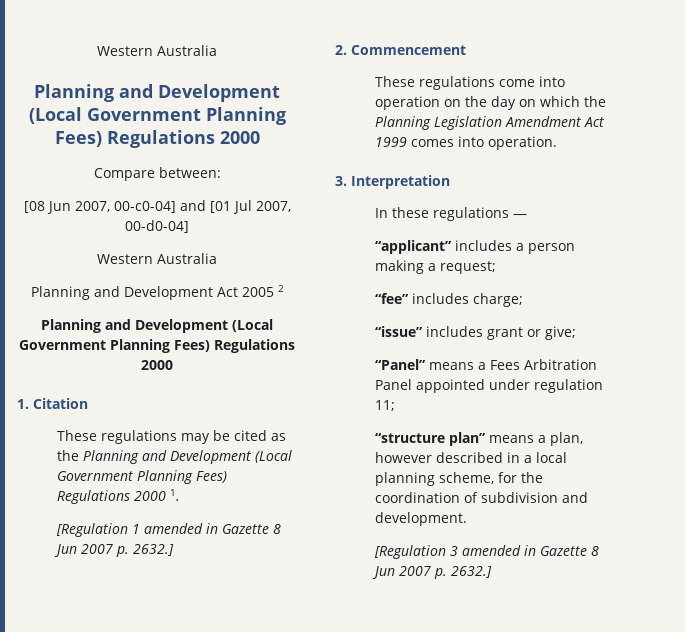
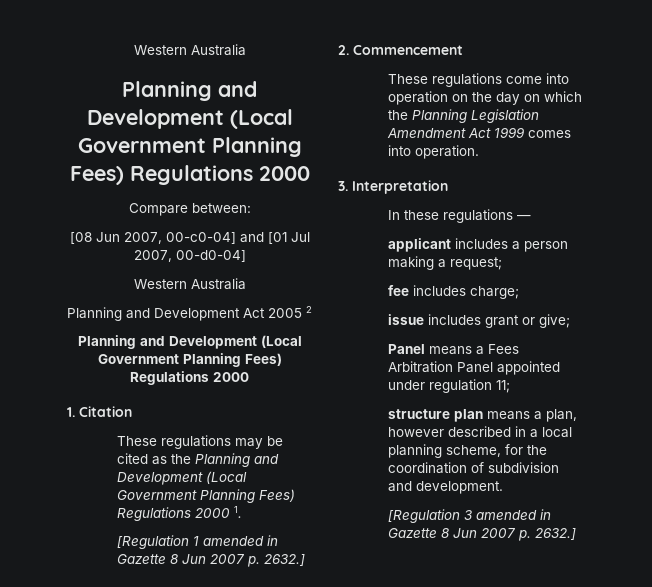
- “applicant” includes a person making a request;
+ applicant includes a person making a request;
- “fee” includes charge;
+ fee includes charge;
- “issue” includes grant or give;
+ issue includes grant or give;
- “Panel” means a Fees Arbitration Panel appointed under regulation 11;
+ Panel means a Fees Arbitration Panel appointed under regulation 11;
- “structure plan” means a plan, however described in a local planning scheme, for the coordination of subdivision and development.
+ structure plan means a plan, however described in a local planning scheme, for the coordination of subdivision and development.

